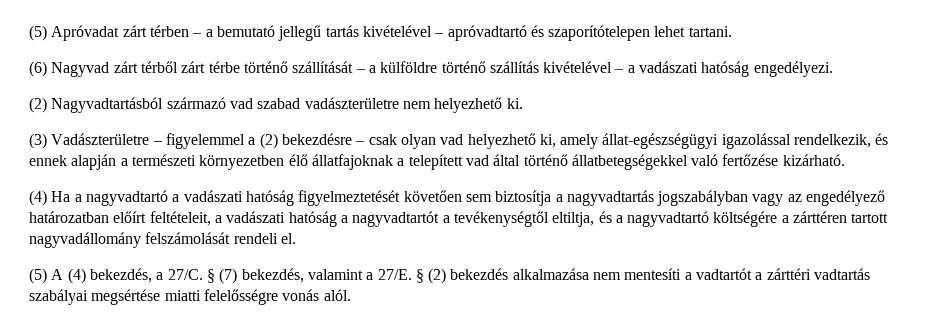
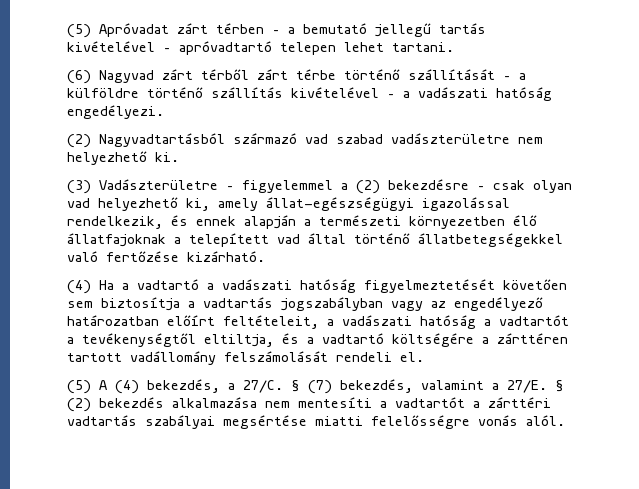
- (5) Apróvadat zárt térben – a bemutató jellegű tartás kivételével – apróvadtartó és szaporítótelepen lehet tartani.
+ (5) Apróvadat zárt térben – a bemutató jellegű tartás kivételével – apróvadtartó telepen lehet tartani.
- (4) Ha a nagyvadtartó a vadászati hatóság figyelmeztetését követően sem biztosítja a nagyvadtartás jogszabályban vagy az engedélyező határozatban előírt feltételeit, a vadászati hatóság a nagyvadtartót a tevékenységtől eltiltja, és a nagyvadtartó költségére a zárttéren tartott nagyvadállomány felszámolását rendeli el.
+ (4) Ha a vadtartó a vadászati hatóság figyelmeztetését követően sem biztosítja a vadtartás jogszabályban vagy az engedélyező határozatban előírt feltételeit, a vadászati hatóság a vadtartót a tevékenységtől eltiltja, és a vadtartó költségére a zárttéren tartott vadállomány felszámolását rendeli el.

